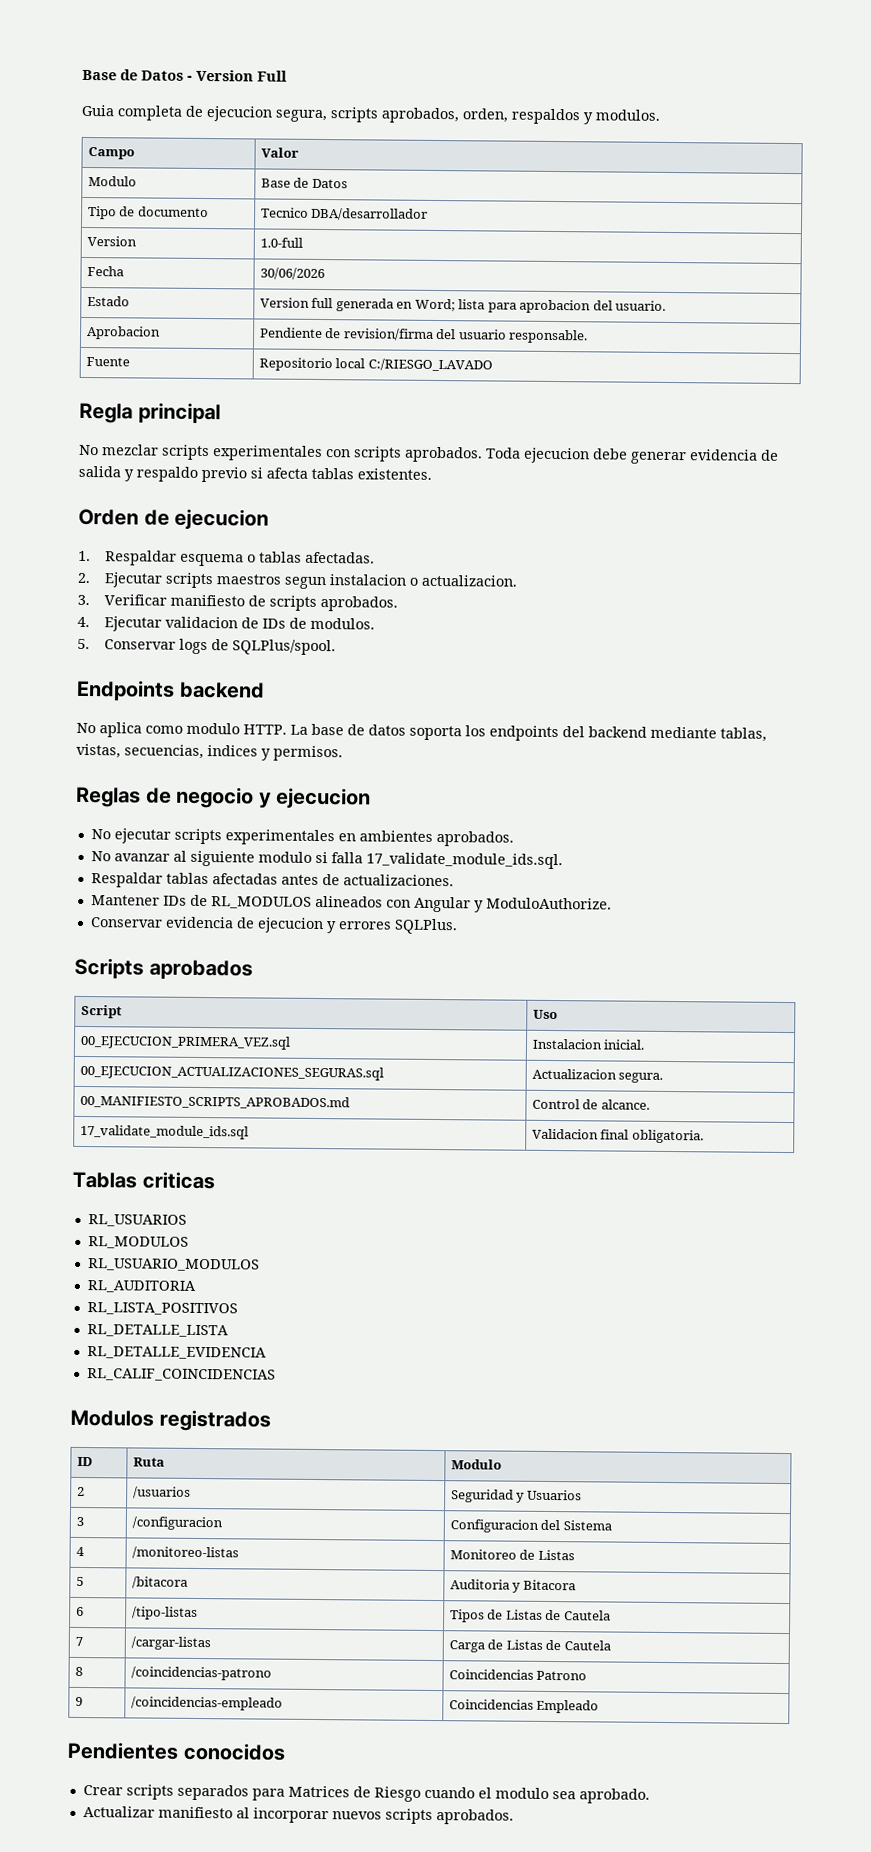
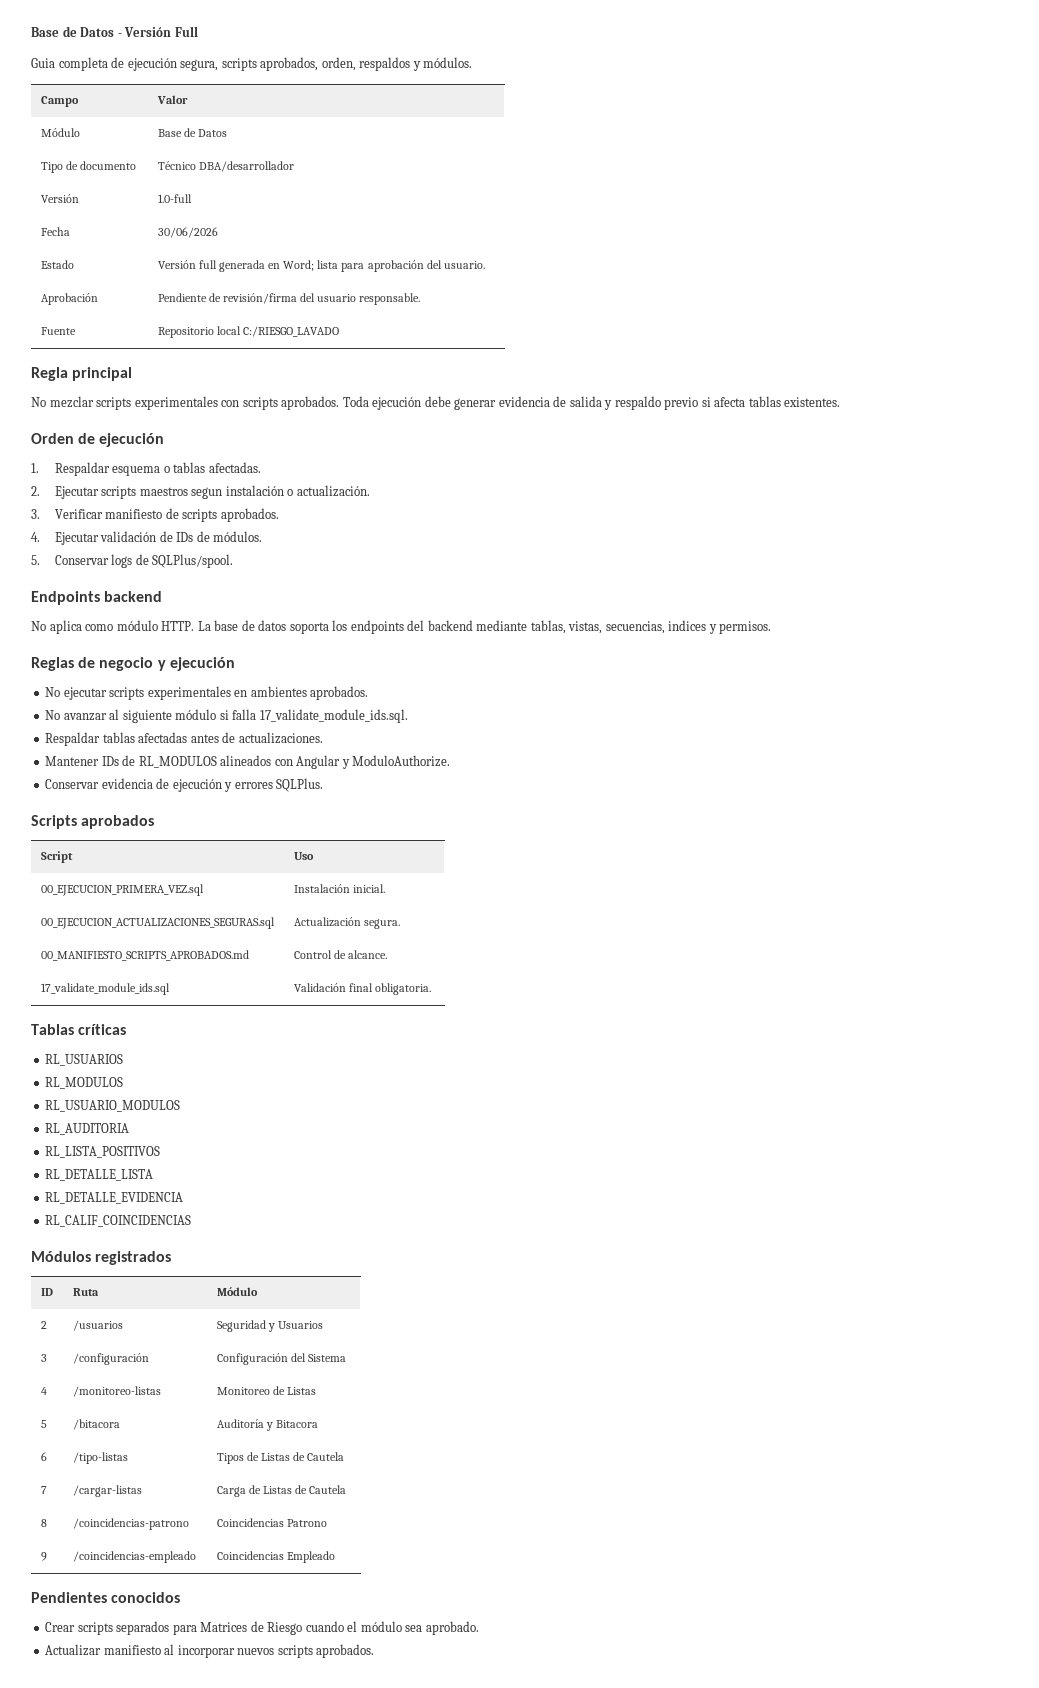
- Base de Datos - Version Full
+ Base de Datos - Versión Full
- Guia completa de ejecucion segura, scripts aprobados, orden, respaldos y modulos.
+ Guia completa de ejecución segura, scripts aprobados, orden, respaldos y módulos.
- Modulo | Base de Datos
+ Módulo | Base de Datos
- Tipo de documento | Tecnico DBA/desarrollador
+ Tipo de documento | Técnico DBA/desarrollador
- Version | 1.0-full
+ Versión | 1.0-full
- Estado | Version full generada en Word; lista para aprobacion del usuario.
+ Estado | Versión full generada en Word; lista para aprobación del usuario.
- Aprobacion | Pendiente de revision/firma del usuario responsable.
+ Aprobación | Pendiente de revisión/firma del usuario responsable.
- Toda ejecucion debe generar evidencia de salida y respaldo previo si afecta tablas existentes.
+ Toda ejecución debe generar evidencia de salida y respaldo previo si afecta tablas existentes.
- Orden de ejecucion
+ Orden de ejecución
- 2. Ejecutar scripts maestros segun instalacion o actualizacion.
+ 2. Ejecutar scripts maestros segun instalación o actualización.
- 4. Ejecutar validacion de IDs de modulos.
+ 4. Ejecutar validación de IDs de módulos.
- No aplica como modulo HTTP.
+ No aplica como módulo HTTP.
- Reglas de negocio y ejecucion
+ Reglas de negocio y ejecución
- No avanzar al siguiente modulo si falla 17_validate_module_ids.sql.
+ No avanzar al siguiente módulo si falla 17_validate_module_ids.sql.
- Conservar evidencia de ejecucion y errores SQLPlus.
+ Conservar evidencia de ejecución y errores SQLPlus.
- 00_EJECUCION_PRIMERA_VEZ.sql | Instalacion inicial.
+ 00_EJECUCION_PRIMERA_VEZ.sql | Instalación inicial.
- 00_EJECUCION_ACTUALIZACIONES_SEGURAS.sql | Actualizacion segura.
+ 00_EJECUCION_ACTUALIZACIONES_SEGURAS.sql | Actualización segura.
- 17_validate_module_ids.sql | Validacion final obligatoria.
+ 17_validate_module_ids.sql | Validación final obligatoria.
- Tablas criticas
+ Tablas críticas
- Modulos registrados
+ Módulos registrados
- ID | Ruta | Modulo
+ ID | Ruta | Módulo
- 3 | /configuracion | Configuracion del Sistema
+ 3 | /configuración | Configuración del Sistema
- 5 | /bitacora | Auditoria y Bitacora
+ 5 | /bitacora | Auditoría y Bitacora
- Crear scripts separados para Matrices de Riesgo cuando el modulo sea aprobado.
+ Crear scripts separados para Matrices de Riesgo cuando el módulo sea aprobado.

